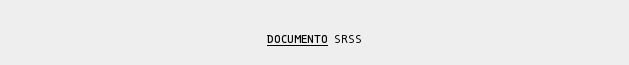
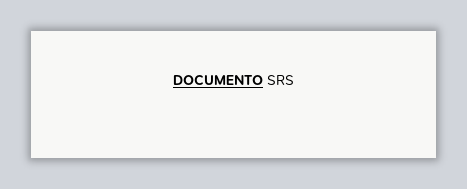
- DOCUMENTO SRSS
+ DOCUMENTO SRS

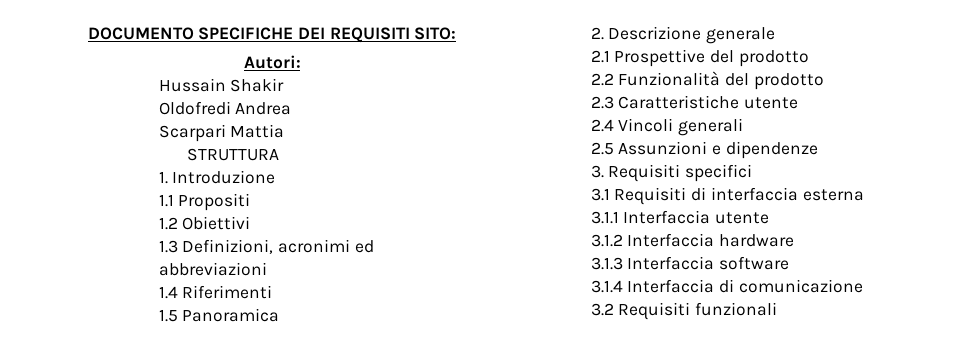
- DOCUMENTO SRS
+ DOCUMENTO SPECIFICHE DEI REQUISITI SITO:
+ Autori:
+ Hussain Shakir
+ Oldofredi Andrea
+ Scarpari Mattia
+ STRUTTURA
+ 1. Introduzione
+ 1.1 Propositi
+ 1.2 Obiettivi
+ 1.3 Definizioni, acronimi ed abbreviazioni
+ 1.4 Riferimenti
+ 1.5 Panoramica
+ 2. Descrizione generale
+ 2.1 Prospettive del prodotto
+ 2.2 Funzionalità del prodotto
+ 2.3 Caratteristiche utente
+ 2.4 Vincoli generali
+ 2.5 Assunzioni e dipendenze
+ 3. Requisiti specifici
+ 3.1 Requisiti di interfaccia esterna
+ 3.1.1 Interfaccia utente
+ 3.1.2 Interfaccia hardware
+ 3.1.3 Interfaccia software
+ 3.1.4 Interfaccia di comunicazione
+ 3.2 Requisiti funzionali

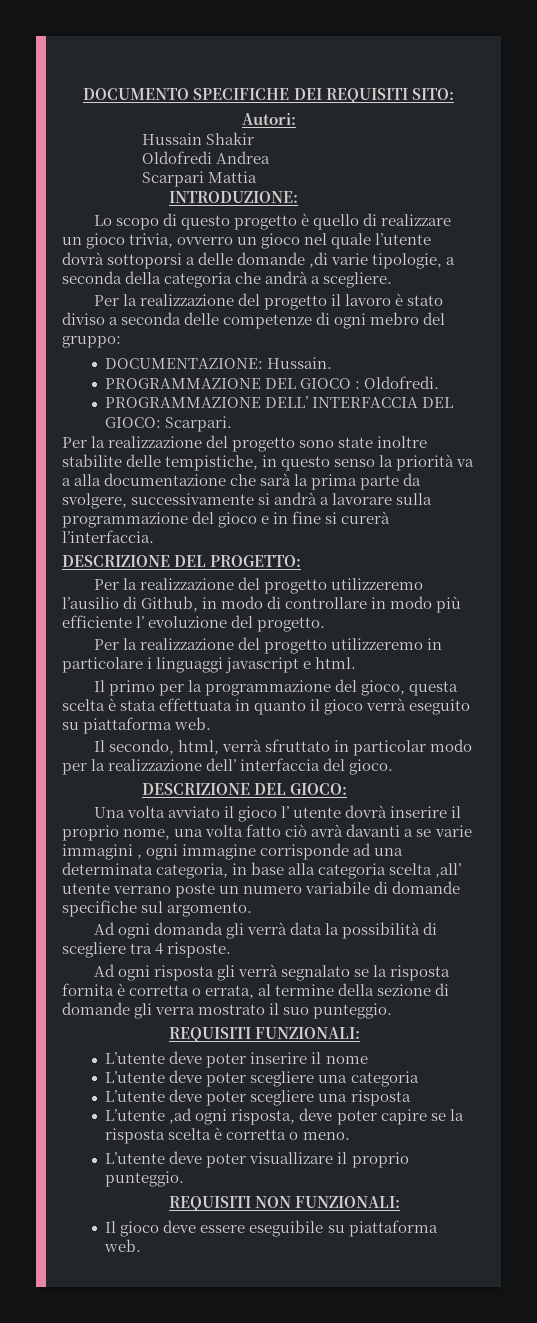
- STRUTTURA
- 1. Introduzione
- 1.1 Propositi
- 1.2 Obiettivi
- 1.3 Definizioni, acronimi ed abbreviazioni
- 1.4 Riferimenti
- 1.5 Panoramica
- 2. Descrizione generale
- 2.1 Prospettive del prodotto
- 2.2 Funzionalità del prodotto
- 2.3 Caratteristiche utente
- 2.4 Vincoli generali
- 2.5 Assunzioni e dipendenze
- 3. Requisiti specifici
- 3.1 Requisiti di interfaccia esterna
- 3.1.1 Interfaccia utente
- 3.1.2 Interfaccia hardware
- 3.1.3 Interfaccia software
- 3.1.4 Interfaccia di comunicazione
- 3.2 Requisiti funzionali
+ INTRODUZIONE:
+ Lo scopo di questo progetto è quello di realizzare un gioco trivia, ovverro un gioco nel quale l’utente dovrà sottoporsi a delle domande ,di varie tipologie, a seconda della categoria che andrà a scegliere.
+ Per la realizzazione del progetto il lavoro è stato diviso a seconda delle competenze di ogni mebro del gruppo:
+ DOCUMENTAZIONE: Hussain.
+ PROGRAMMAZIONE DEL GIOCO : Oldofredi.
+ PROGRAMMAZIONE DELL’ INTERFACCIA DEL GIOCO: Scarpari.
+ Per la realizzazione del progetto sono state inoltre stabilite delle tempistiche, in questo senso la priorità va a alla documentazione che sarà la prima parte da svolgere, successivamente si andrà a lavorare sulla programmazione del gioco e in fine si curerà l’interfaccia.
+ DESCRIZIONE DEL PROGETTO:
+ Per la realizzazione del progetto utilizzeremo l’ausilio di Github, in modo di controllare in modo più efficiente l’ evoluzione del progetto.
+ Per la realizzazione del progetto utilizzeremo in particolare i linguaggi javascript e html.
+ Il primo per la programmazione del gioco, questa scelta è stata effettuata in quanto il gioco verrà eseguito su piattaforma web.
+ Il secondo, html, verrà sfruttato in particolar modo per la realizzazione dell’ interfaccia del gioco.
+ DESCRIZIONE DEL GIOCO:
+ Una volta avviato il gioco l’ utente dovrà inserire il proprio nome, una volta fatto ciò avrà davanti a se varie immagini , ogni immagine corrisponde ad una determinata categoria, in base alla categoria scelta ,all’ utente verrano poste un numero variabile di domande specifiche sul argomento.
+ Ad ogni domanda gli verrà data la possibilità di scegliere tra 4 risposte.
+ Ad ogni risposta gli verrà segnalato se la risposta fornita è corretta o errata, al termine della sezione di domande gli verra mostrato il suo punteggio.
+ REQUISITI FUNZIONALI:
+ L’utente deve poter inserire il nome
+ L’utente deve poter scegliere una categoria
+ L’utente deve poter scegliere una risposta
+ L’utente ,ad ogni risposta, deve poter capire se la risposta scelta è corretta o meno.
+ L’utente deve poter visuallizare il proprio punteggio.
+ REQUISITI NON FUNZIONALI:
+ Il gioco deve essere eseguibile su piattaforma web.

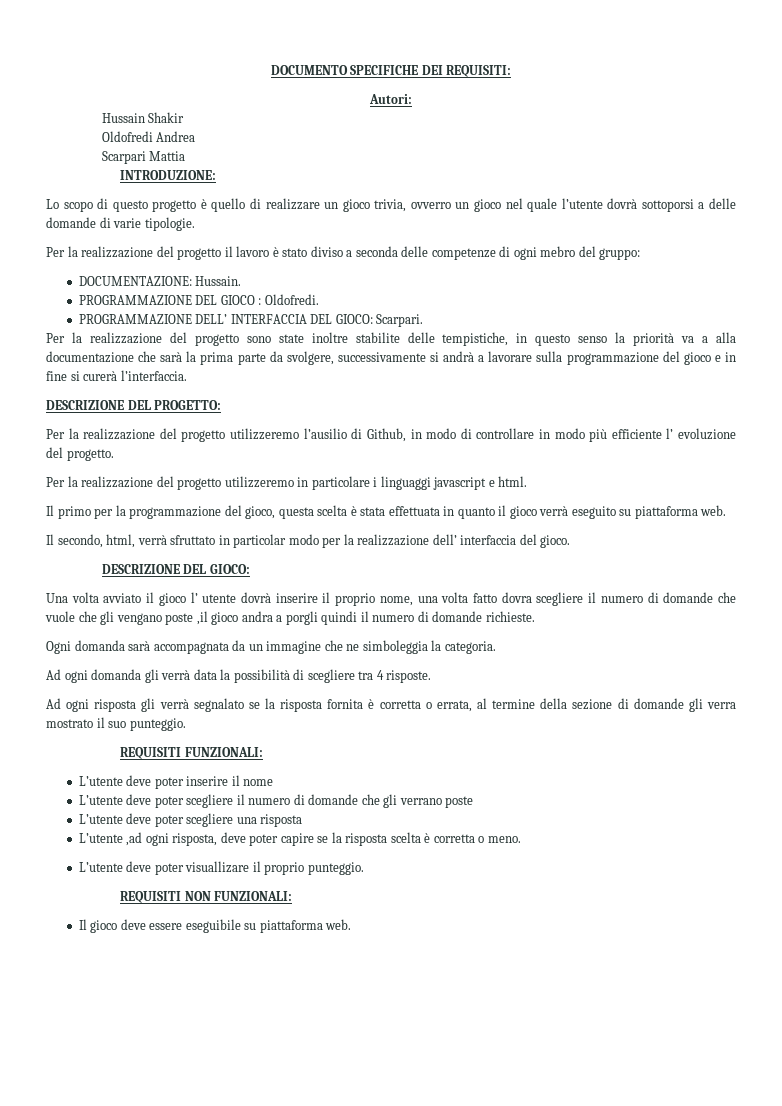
- DOCUMENTO SPECIFICHE DEI REQUISITI SITO:
+ DOCUMENTO SPECIFICHE DEI REQUISITI:
- Lo scopo di questo progetto è quello di realizzare un gioco trivia, ovverro un gioco nel quale l’utente dovrà sottoporsi a delle domande ,di varie tipologie, a seconda della categoria che andrà a scegliere.
+ Lo scopo di questo progetto è quello di realizzare un gioco trivia, ovverro un gioco nel quale l’utente dovrà sottoporsi a delle domande di varie tipologie.
- Una volta avviato il gioco l’ utente dovrà inserire il proprio nome, una volta fatto ciò avrà davanti a se varie immagini , ogni immagine corrisponde ad una determinata categoria, in base alla categoria scelta ,all’ utente verrano poste un numero variabile di domande specifiche sul argomento.
+ Una volta avviato il gioco l’ utente dovrà inserire il proprio nome, una volta fatto dovra scegliere il numero di domande che vuole che gli vengano poste ,il gioco andra a porgli quindi il numero di domande richieste.
+ Ogni domanda sarà accompagnata da un immagine che ne simboleggia la categoria.
- L’utente deve poter scegliere una categoria
+ L’utente deve poter scegliere il numero di domande che gli verrano poste

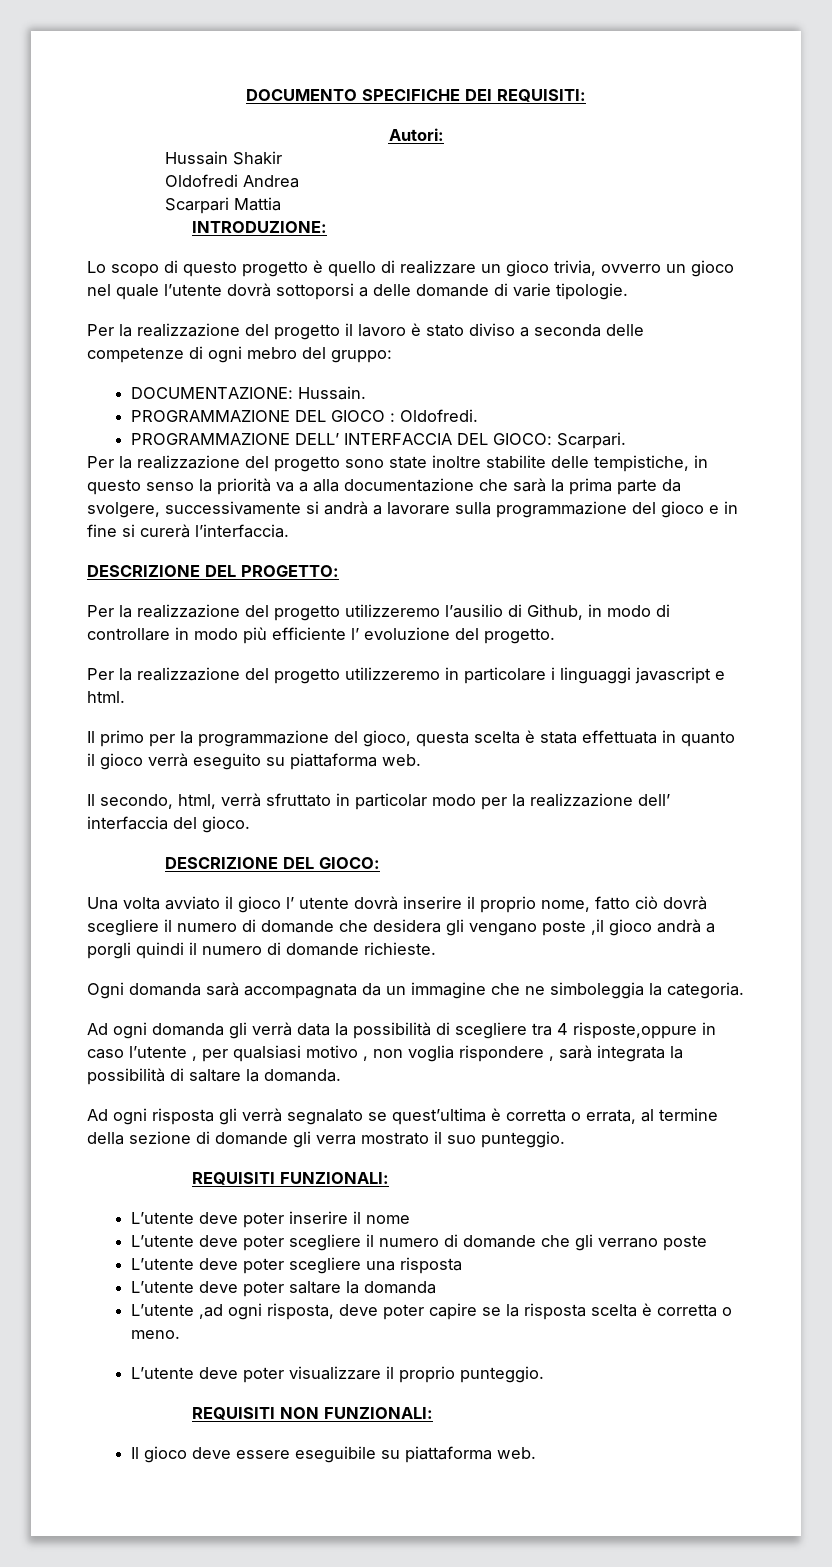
- Una volta avviato il gioco l’ utente dovrà inserire il proprio nome, una volta fatto dovra scegliere il numero di domande che vuole che gli vengano poste ,il gioco andra a porgli quindi il numero di domande richieste.
+ Una volta avviato il gioco l’ utente dovrà inserire il proprio nome, fatto ciò dovrà scegliere il numero di domande che desidera gli vengano poste ,il gioco andrà a porgli quindi il numero di domande richieste.
- Ad ogni domanda gli verrà data la possibilità di scegliere tra 4 risposte.
+ Ad ogni domanda gli verrà data la possibilità di scegliere tra 4 risposte,oppure in caso l’utente , per qualsiasi motivo , non voglia rispondere , sarà integrata la possibilità di saltare la domanda.
- Ad ogni risposta gli verrà segnalato se la risposta fornita è corretta o errata, al termine della sezione di domande gli verra mostrato il suo punteggio.
+ Ad ogni risposta gli verrà segnalato se quest’ultima è corretta o errata, al termine della sezione di domande gli verra mostrato il suo punteggio.
+ L’utente deve poter saltare la domanda
- L’utente deve poter visuallizare il proprio punteggio.
+ L’utente deve poter visualizzare il proprio punteggio.

